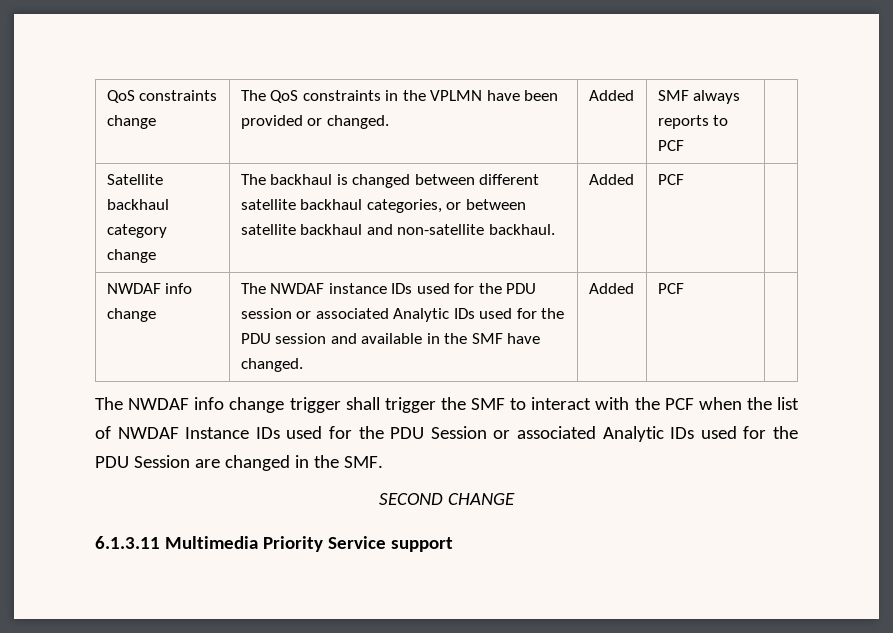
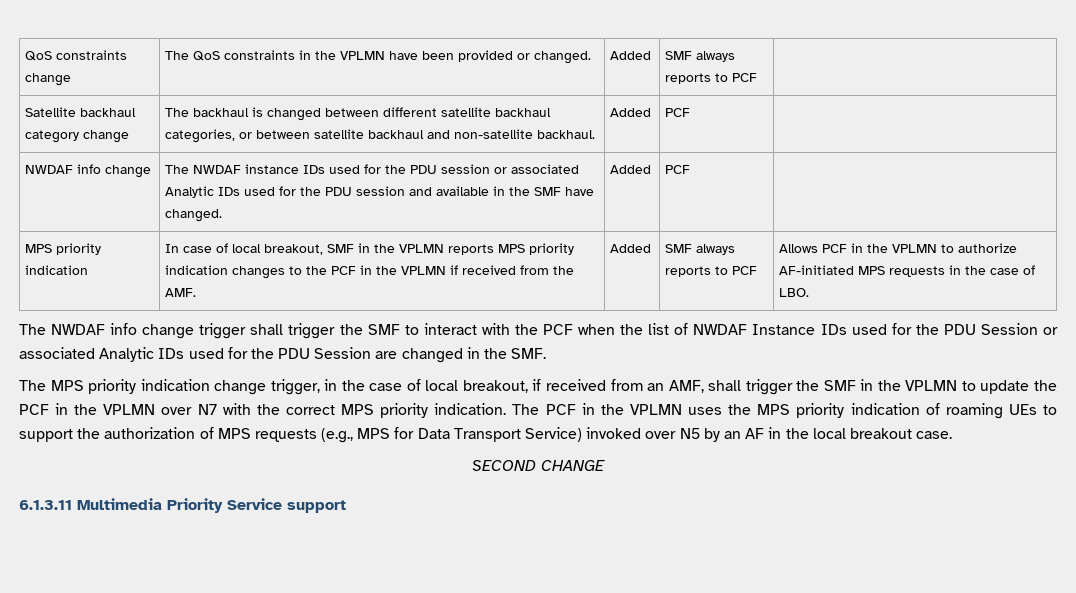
+ MPS priority indication | In case of local breakout, SMF in the VPLMN reports MPS priority indication changes to the PCF in the VPLMN if received from the AMF. | Added | SMF always reports to PCF | Allows PCF in the VPLMN to authorize AF-initiated MPS requests in the case of LBO.
+ The MPS priority indication change trigger, in the case of local breakout, if received from an AMF, shall trigger the SMF in the VPLMN to update the PCF in the VPLMN over N7 with the correct MPS priority indication. The PCF in the VPLMN uses the MPS priority indication of roaming UEs to support the authorization of MPS requests (e.g., MPS for Data Transport Service) invoked over N5 by an AF in the local breakout case.

